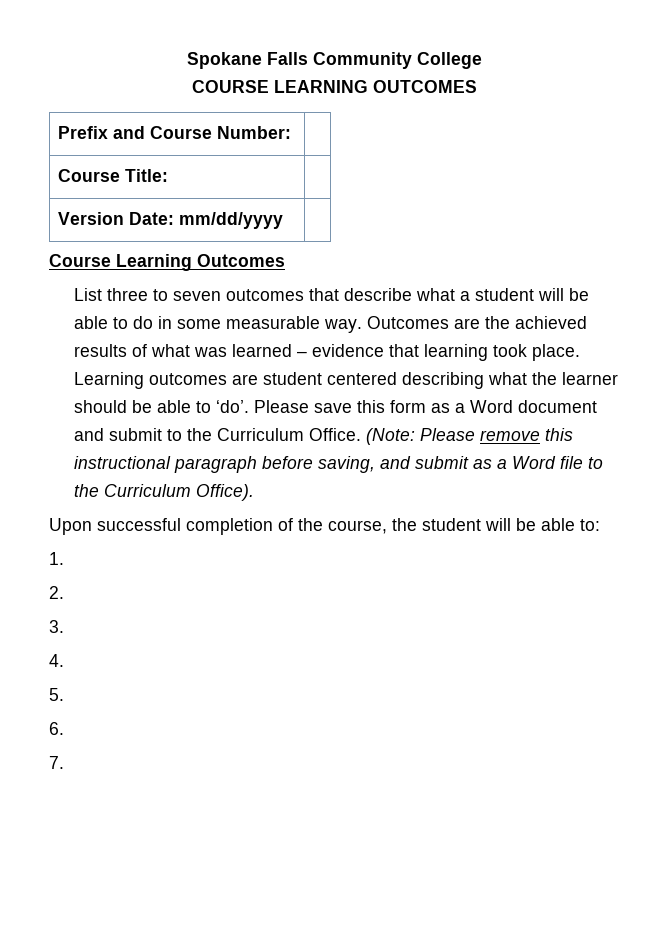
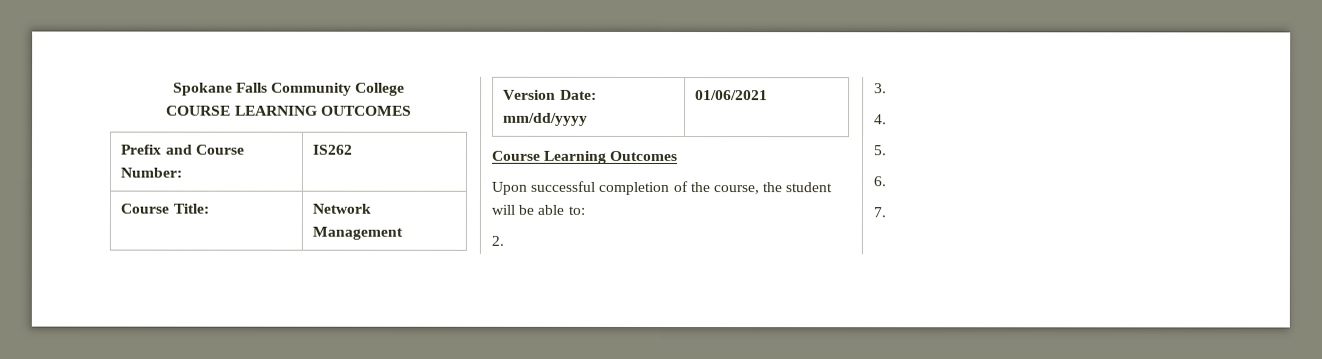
- Prefix and Course Number: |
+ Prefix and Course Number: | IS262
- Course Title: |
+ Course Title: | Network Management
- Version Date: mm/dd/yyyy |
+ Version Date: mm/dd/yyyy | 01/06/2021
- List three to seven outcomes that describe what a student will be able to do in some measurable way. Outcomes are the achieved results of what was learned – evidence that learning took place. Learning outcomes are student centered describing what the learner should be able to ‘do’. Please save this form as a Word document and submit to the Curriculum Office. (Note: Please remove this instructional paragraph before saving, and submit as a Word file to the Curriculum Office).
- 1.

